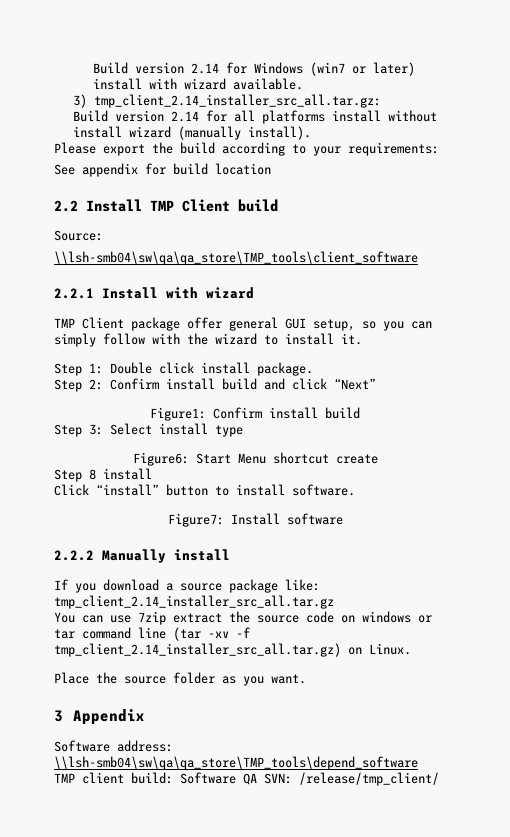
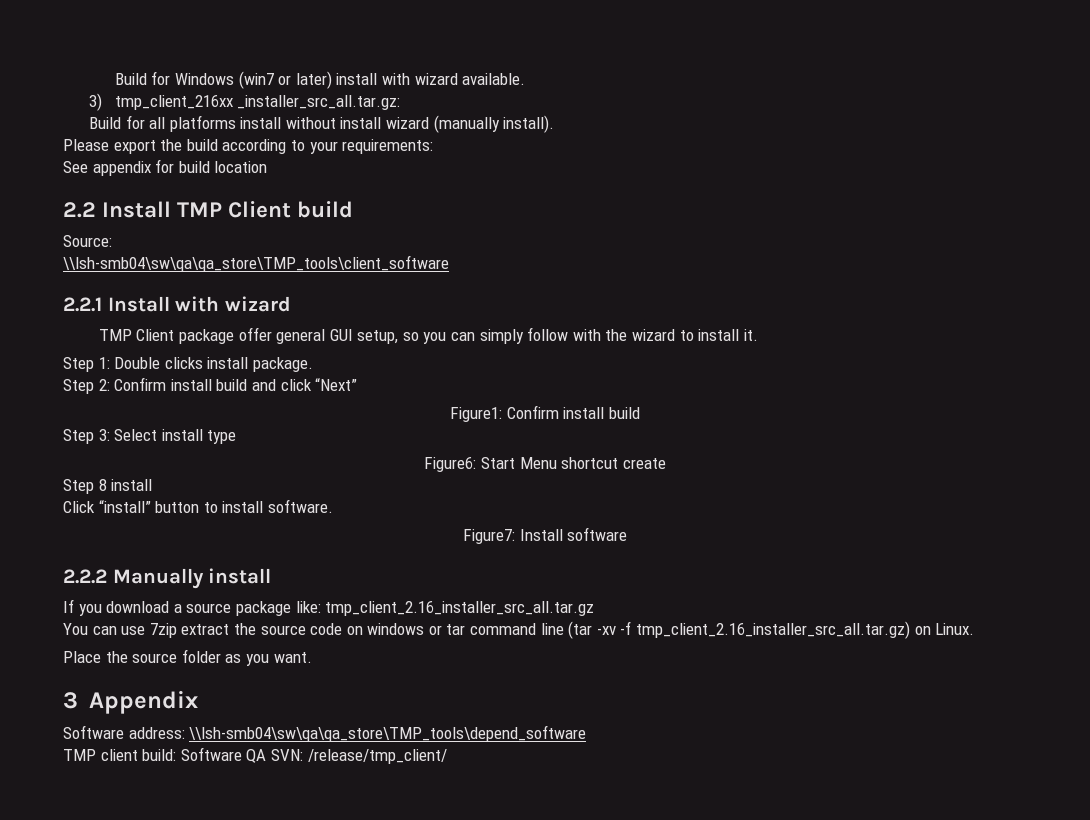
- Build version 2.14 for Windows (win7 or later) install with wizard available.
+ Build for Windows (win7 or later) install with wizard available.
- 3) tmp_client_2.14_installer_src_all.tar.gz:
- Build version 2.14 for all platforms install without install wizard (manually install).
+ 3) tmp_client_216xx _installer_src_all.tar.gz:
+ Build for all platforms install without install wizard (manually install).
- Step 1: Double click install package.
+ Step 1: Double clicks install package.
- If you download a source package like: tmp_client_2.14_installer_src_all.tar.gz
+ If you download a source package like: tmp_client_2.16_installer_src_all.tar.gz
- You can use 7zip extract the source code on windows or tar command line (tar -xv -f tmp_client_2.14_installer_src_all.tar.gz) on Linux.
+ You can use 7zip extract the source code on windows or tar command line (tar -xv -f tmp_client_2.16_installer_src_all.tar.gz) on Linux.

